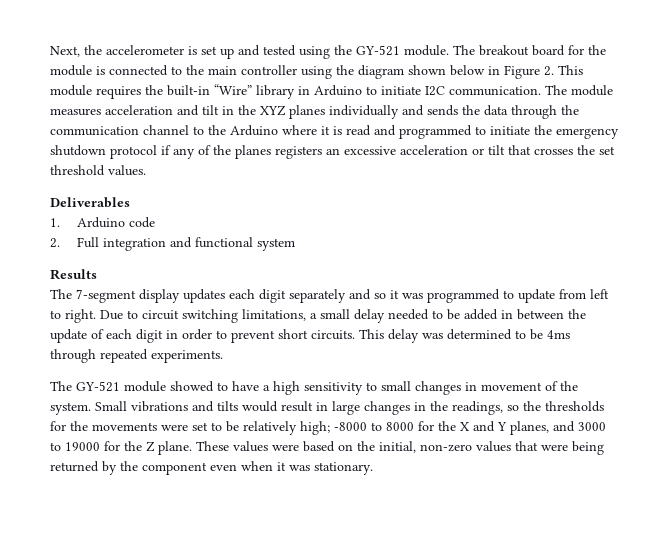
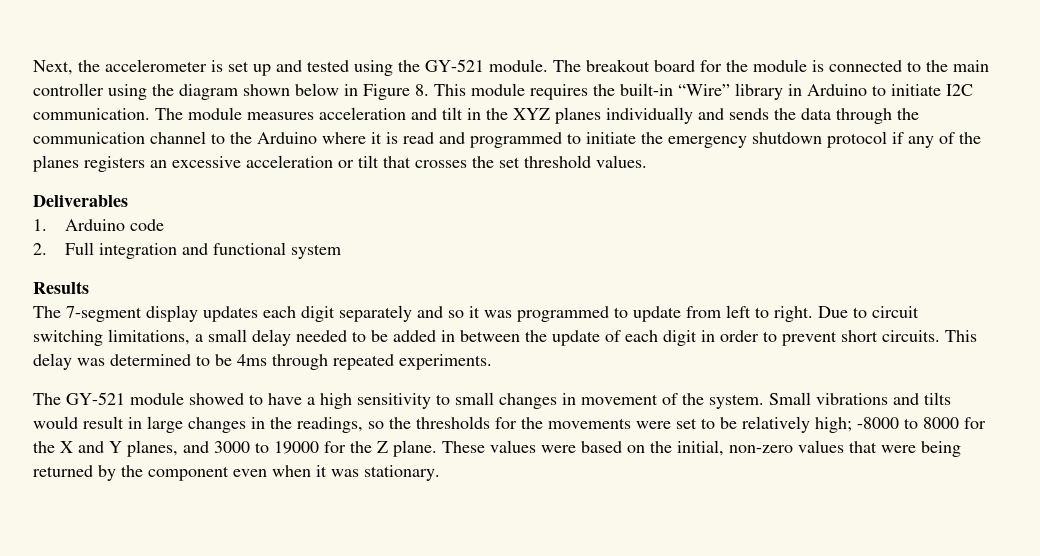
- The breakout board for the module is connected to the main controller using the diagram shown below in Figure 2. This module requires the built-in “Wire” library in Arduino to initiate I2C communication.
+ The breakout board for the module is connected to the main controller using the diagram shown below in Figure 8. This module requires the built-in “Wire” library in Arduino to initiate I2C communication.

